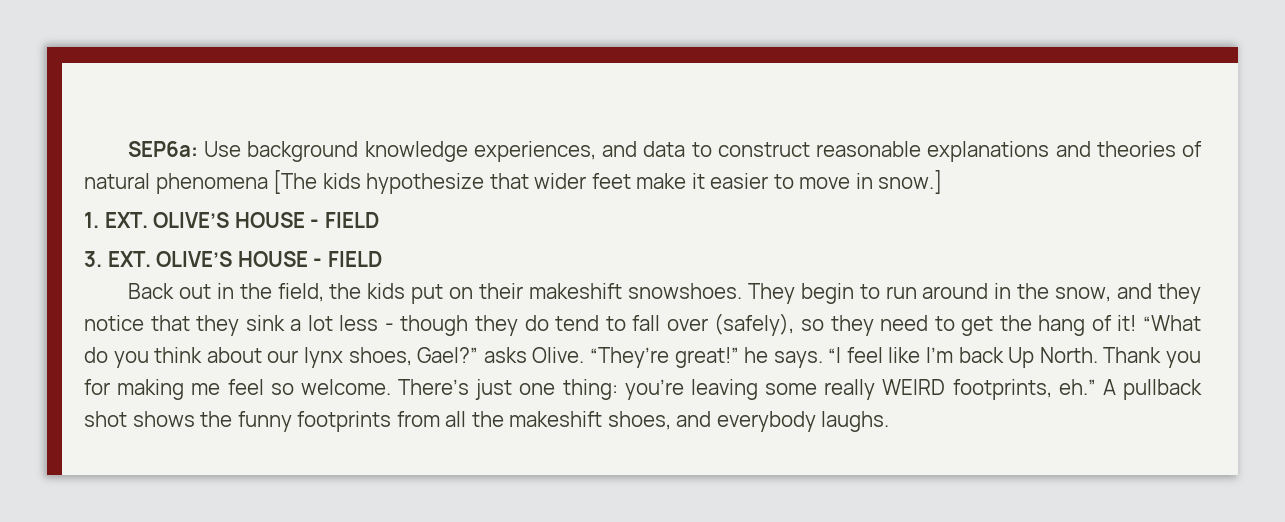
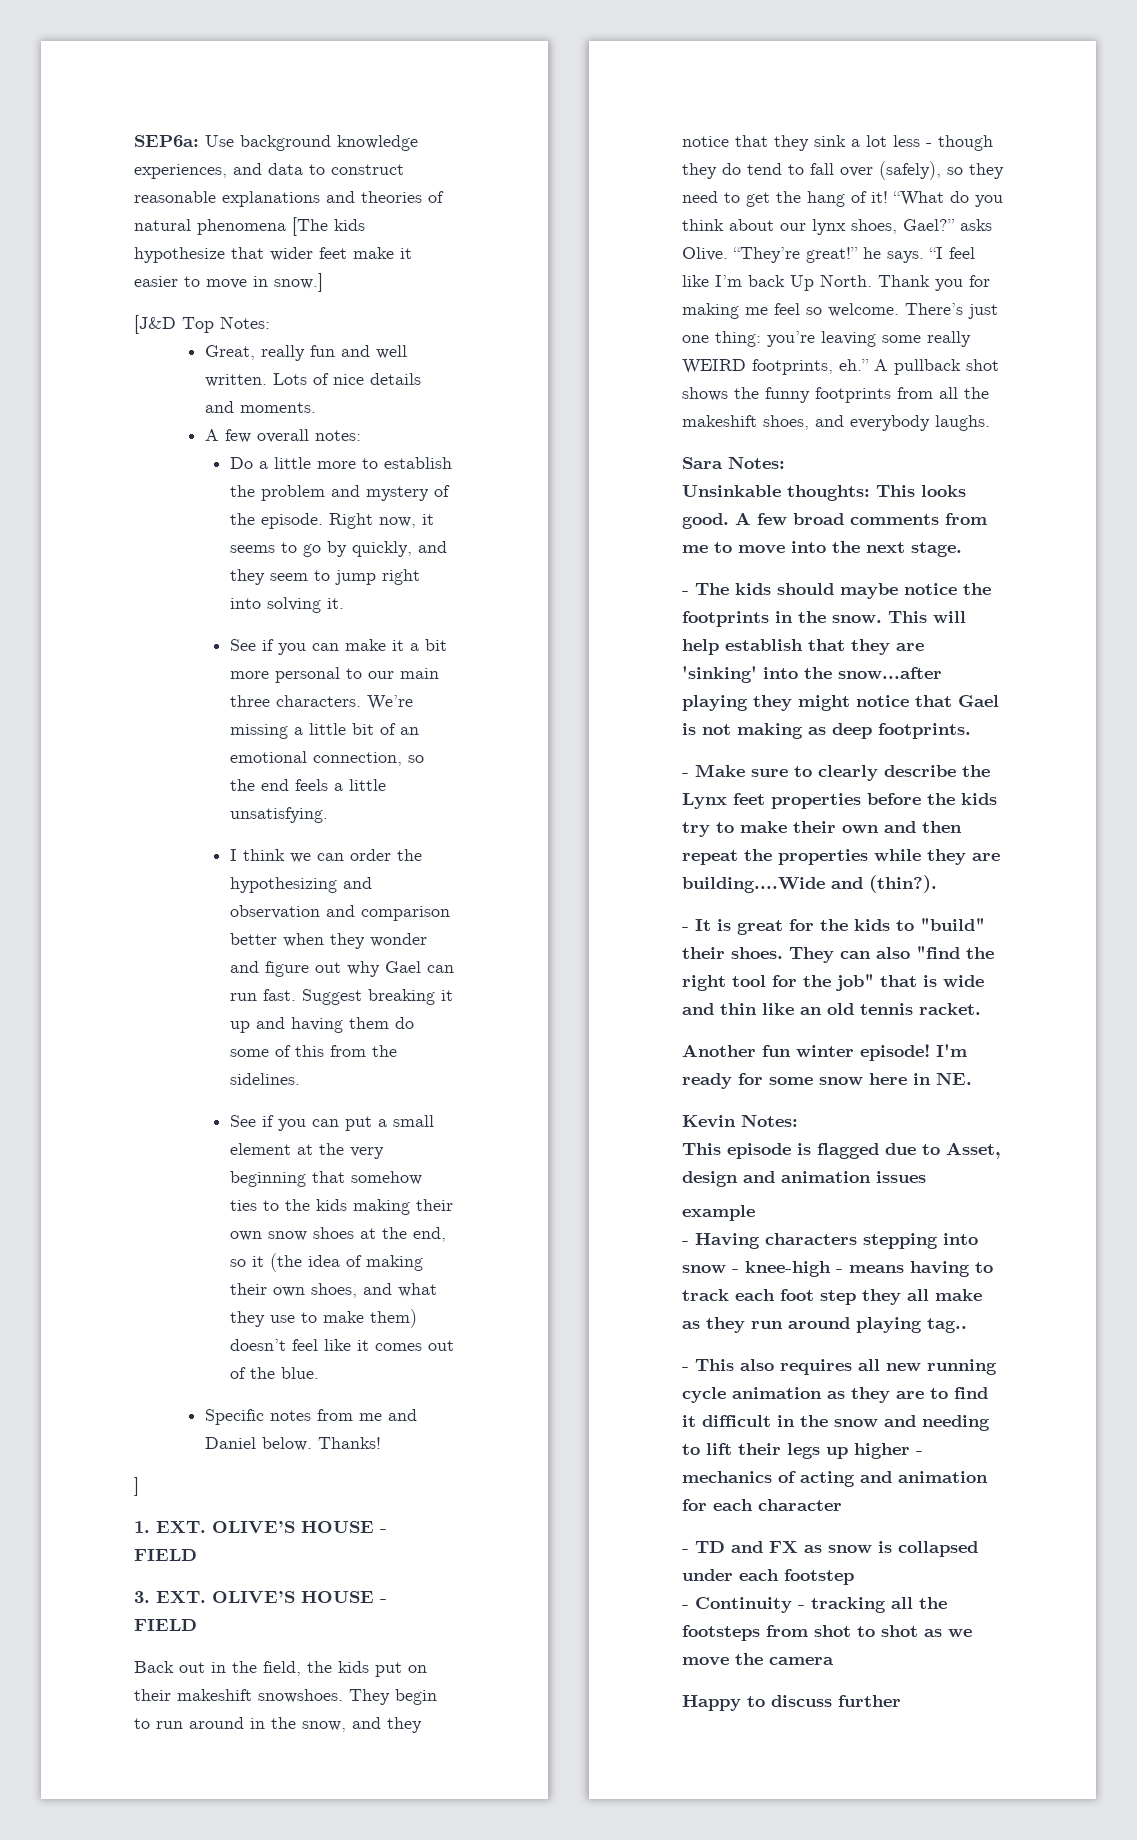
+ [J&D Top Notes:
+ Great, really fun and well written. Lots of nice details and moments.
+ A few overall notes:
+ Do a little more to establish the problem and mystery of the episode. Right now, it seems to go by quickly, and they seem to jump right into solving it.
+ See if you can make it a bit more personal to our main three characters. We’re missing a little bit of an emotional connection, so the end feels a little unsatisfying.
+ I think we can order the hypothesizing and observation and comparison better when they wonder and figure out why Gael can run fast. Suggest breaking it up and having them do some of this from the sidelines.
+ See if you can put a small element at the very beginning that somehow ties to the kids making their own snow shoes at the end, so it (the idea of making their own shoes, and what they use to make them) doesn’t feel like it comes out of the blue.
+ Specific notes from me and Daniel below. Thanks!
+ ]
+ Sara Notes:
+ Unsinkable thoughts: This looks good. A few broad comments from me to move into the next stage.
+ - The kids should maybe notice the footprints in the snow. This will help establish that they are 'sinking' into the snow...after playing they might notice that Gael is not making as deep footprints.
+ - Make sure to clearly describe the Lynx feet properties before the kids try to make their own and then repeat the properties while they are building....Wide and (thin?).
+ - It is great for the kids to "build" their shoes. They can also "find the right tool for the job" that is wide and thin like an old tennis racket.
+ Another fun winter episode! I'm ready for some snow here in NE.
+ Kevin Notes:
+ This episode is flagged due to Asset, design and animation issues
+ example
+ - Having characters stepping into snow - knee-high - means having to track each foot step they all make as they run around playing tag..
+ - This also requires all new running cycle animation as they are to find it difficult in the snow and needing to lift their legs up higher - mechanics of acting and animation for each character
+ - TD and FX as snow is collapsed under each footstep
+ - Continuity - tracking all the footsteps from shot to shot as we move the camera
+ Happy to discuss further

